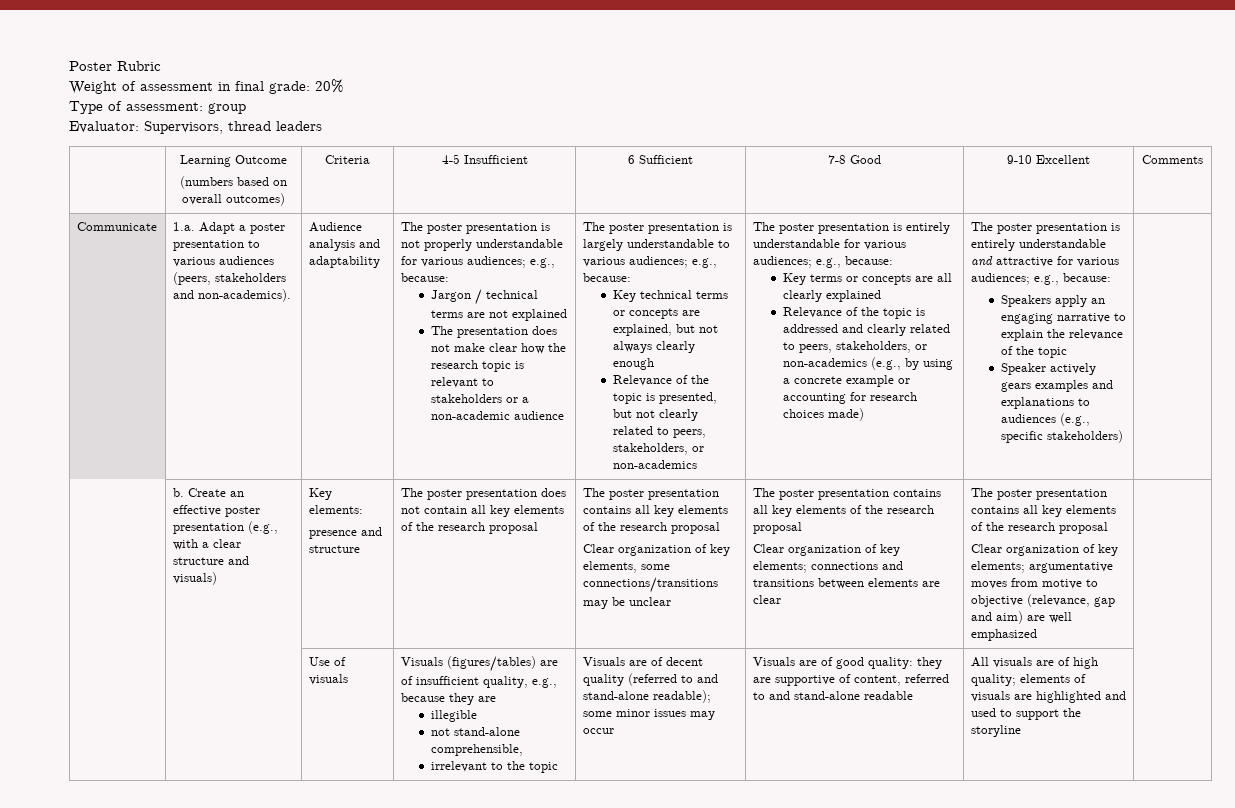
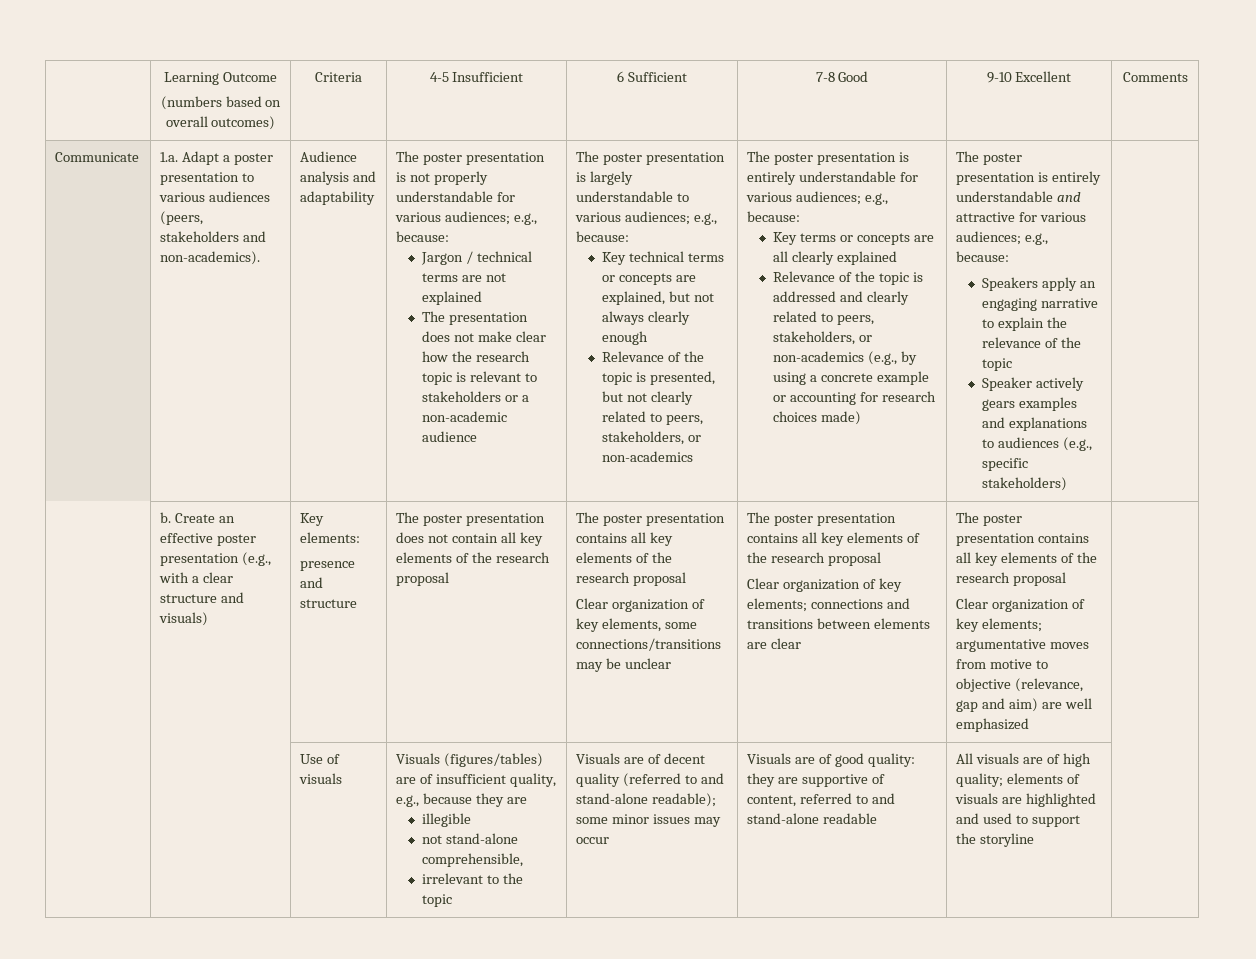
- Poster Rubric
- Weight of assessment in final grade: 20%
- Type of assessment: group
- Evaluator: Supervisors, thread leaders

